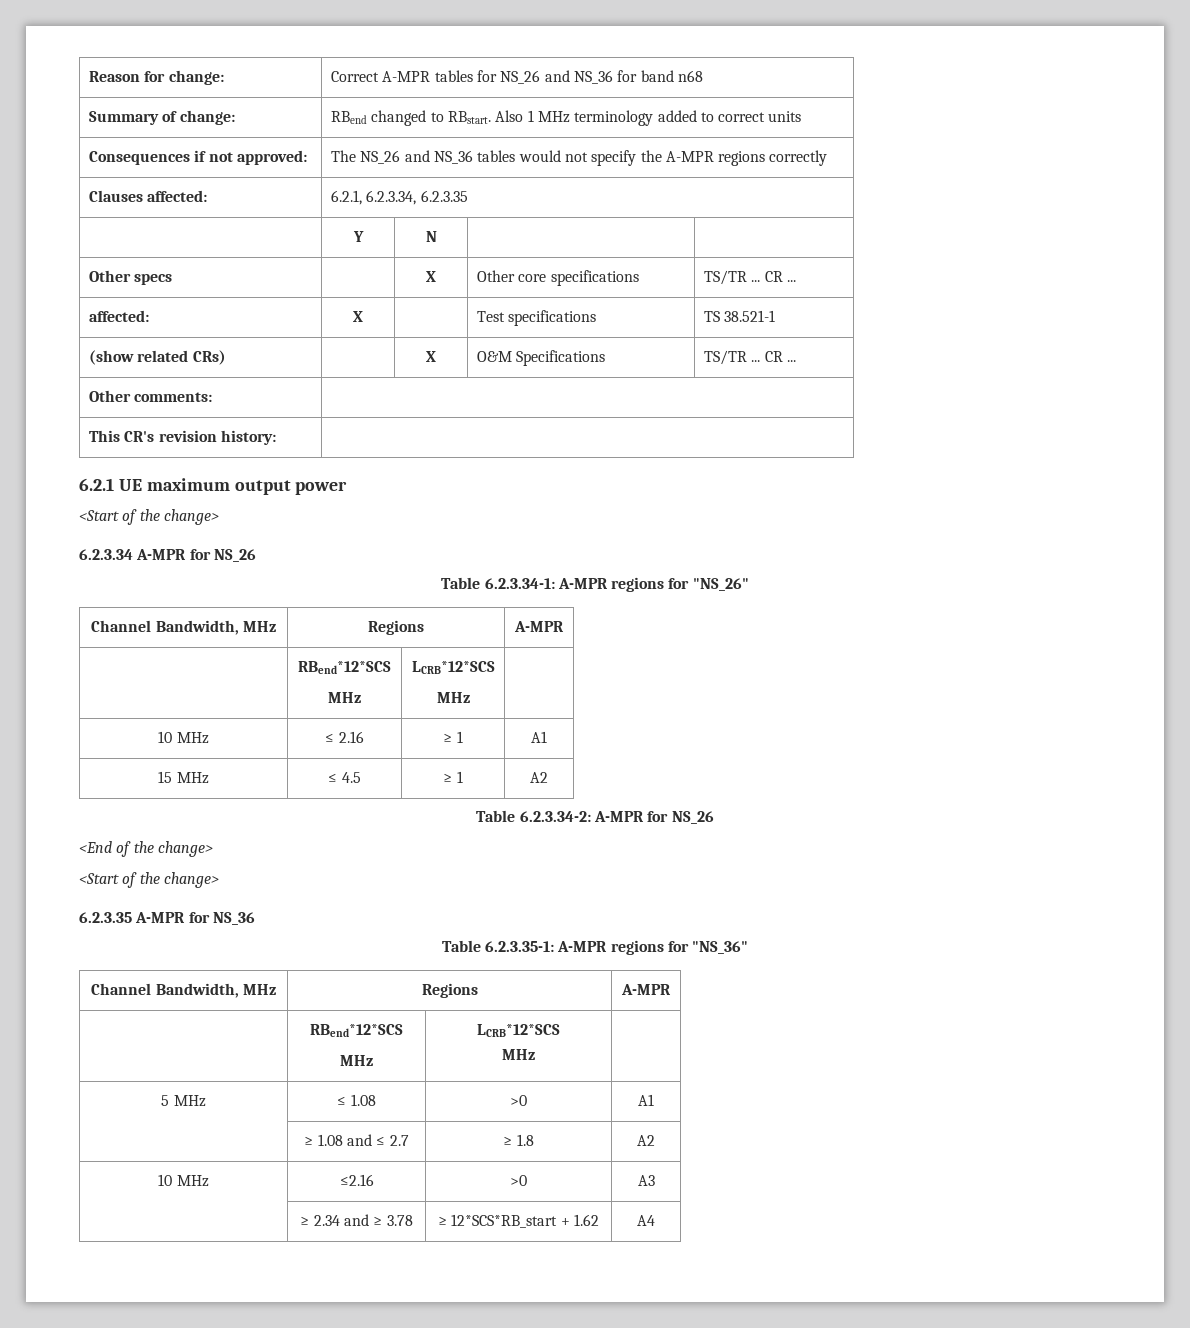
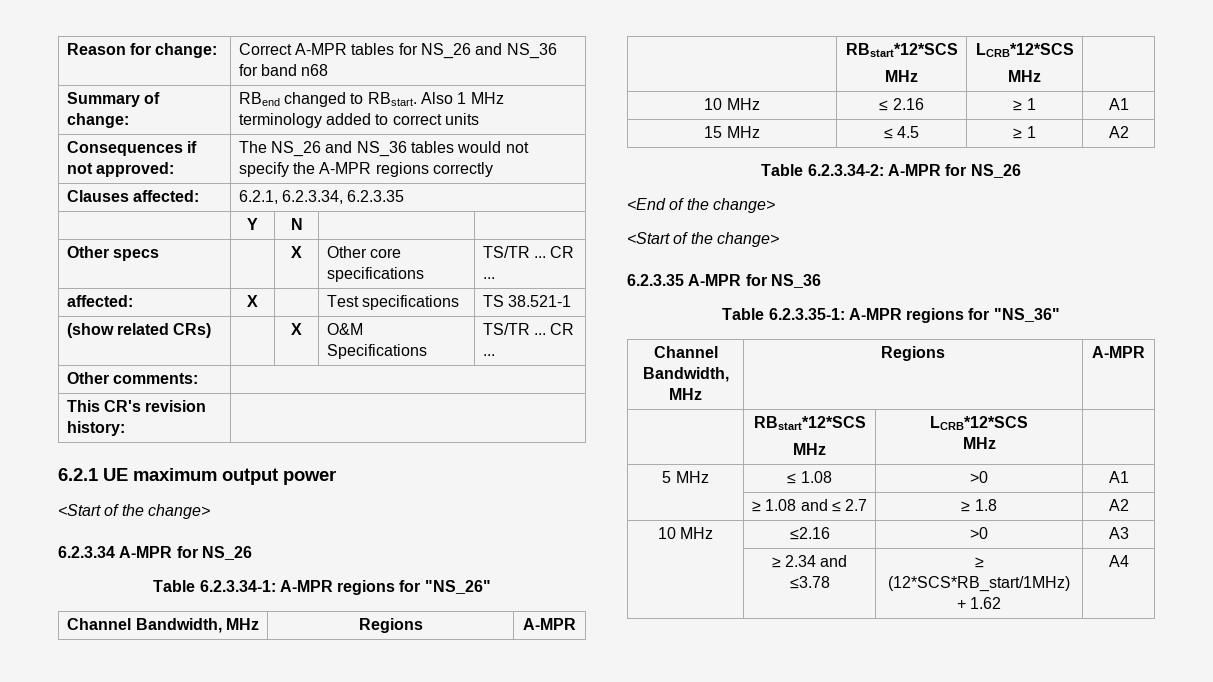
  Table 6.2.3.34-1: A-MPR regions for "NS_26"
  Channel Bandwidth, MHz | Regions | A-MPR
- | RBend*12*SCS
+ | RBstart*12*SCS
  Table 6.2.3.35-1: A-MPR regions for "NS_36"
  Channel Bandwidth, MHz | Regions | A-MPR
- | RBend*12*SCS
+ | RBstart*12*SCS
- | ≥ 2.34 and ≥ 3.78 | ≥ 12*SCS*RB_start + 1.62 | A4
+ | ≥ 2.34 and ≤3.78 | ≥ (12*SCS*RB_start/1MHz) + 1.62 | A4

